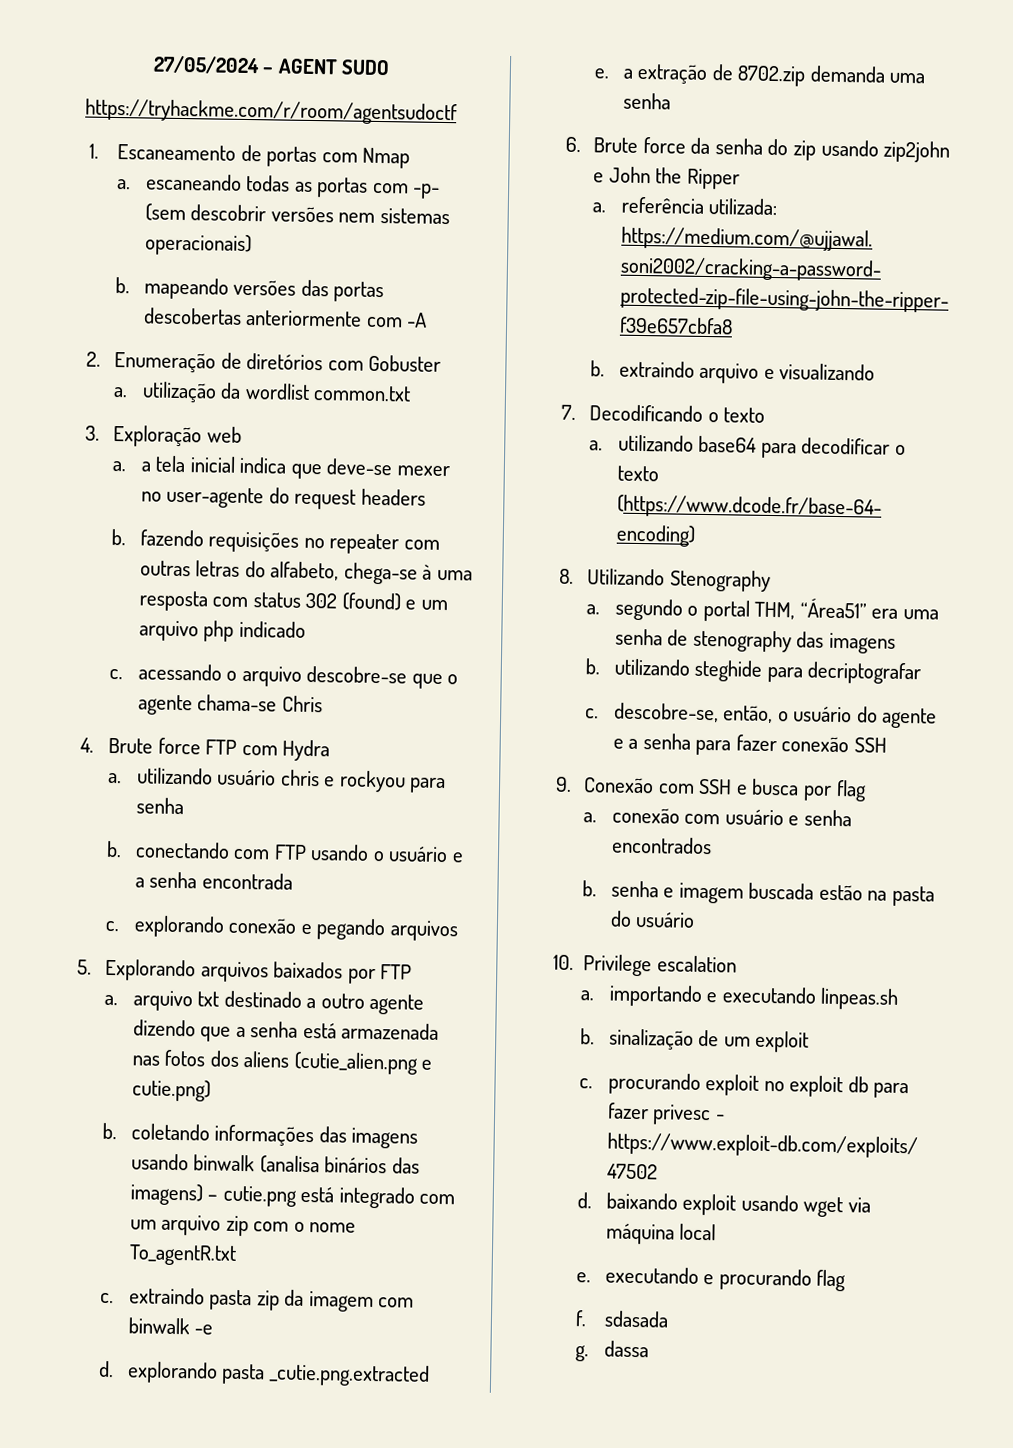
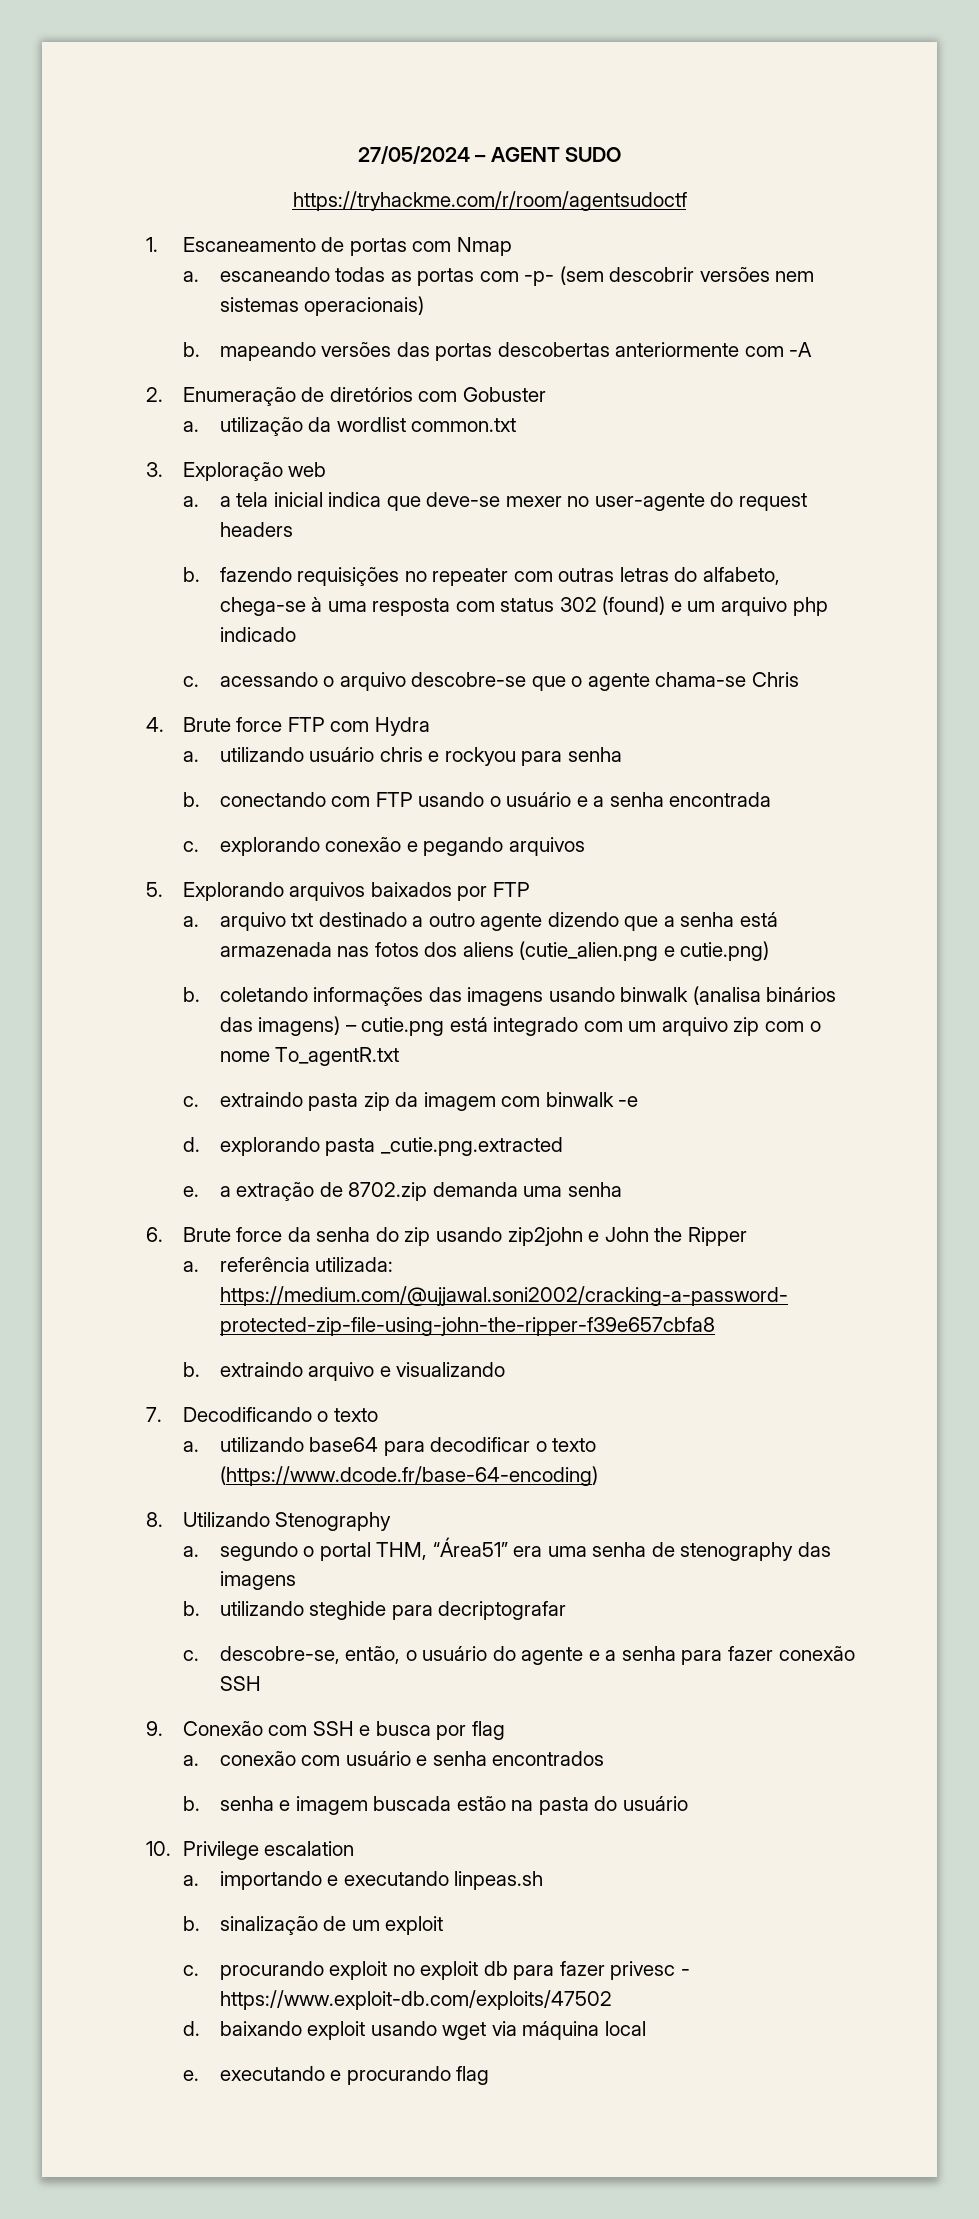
- f. sdasada
- g. dassa

